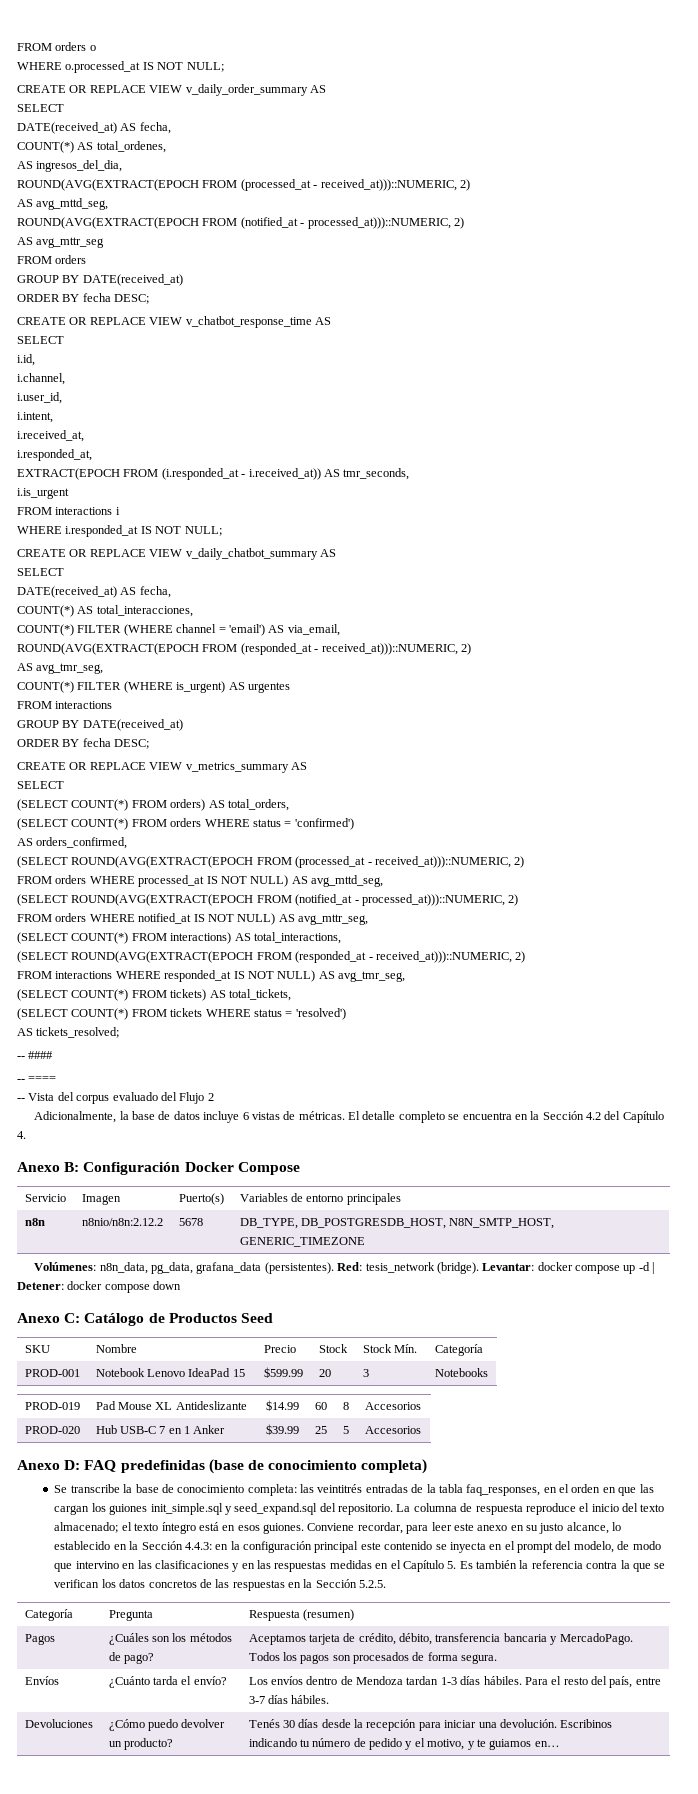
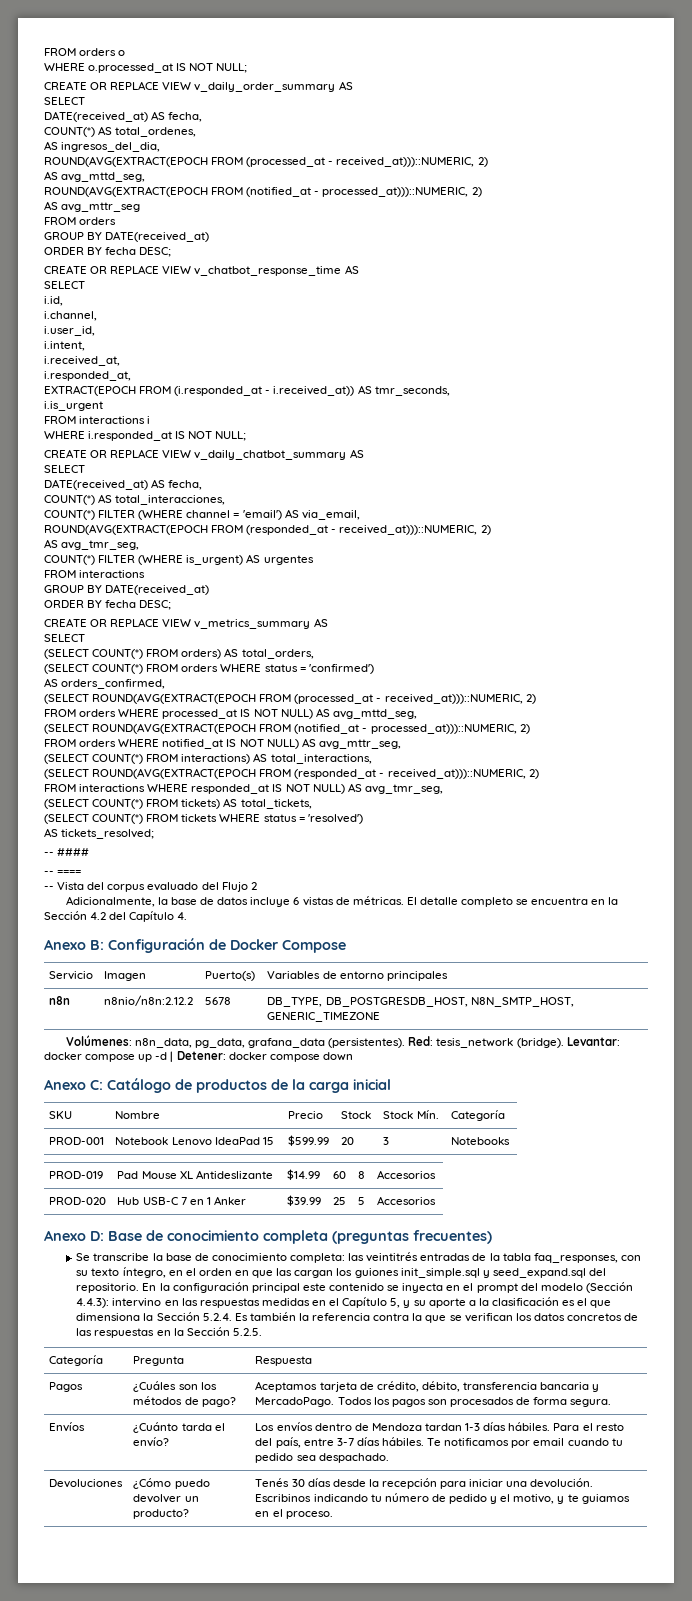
- Anexo B: Configuración Docker Compose
+ Anexo B: Configuración de Docker Compose
- Anexo C: Catálogo de Productos Seed
+ Anexo C: Catálogo de productos de la carga inicial
- Anexo D: FAQ predefinidas (base de conocimiento completa)
+ Anexo D: Base de conocimiento completa (preguntas frecuentes)
- Se transcribe la base de conocimiento completa: las veintitrés entradas de la tabla faq_responses, en el orden en que las cargan los guiones init_simple.sql y seed_expand.sql del repositorio.
+ Se transcribe la base de conocimiento completa: las veintitrés entradas de la tabla faq_responses, con su texto íntegro, en el orden en que las cargan los guiones init_simple.sql y seed_expand.sql del repositorio.
- La columna de respuesta reproduce el inicio del texto almacenado; el texto íntegro está en esos guiones. Conviene recordar, para leer este anexo en su justo alcance, lo establecido en la Sección 4.4.3: en la configuración principal este contenido se inyecta en el prompt del modelo, de modo que intervino en las clasificaciones y en las respuestas medidas en el Capítulo 5. Es también la referencia contra la que se verifican los datos concretos de las respuestas en la Sección 5.2.5.
+ En la configuración principal este contenido se inyecta en el prompt del modelo (Sección 4.4.3): intervino en las respuestas medidas en el Capítulo 5, y su aporte a la clasificación es el que dimensiona la Sección 5.2.4. Es también la referencia contra la que se verifican los datos concretos de las respuestas en la Sección 5.2.5.
- Categoría | Pregunta | Respuesta (resumen)
+ Categoría | Pregunta | Respuesta
- Envíos | ¿Cuánto tarda el envío? | Los envíos dentro de Mendoza tardan 1-3 días hábiles. Para el resto del país, entre 3-7 días hábiles.
+ Envíos | ¿Cuánto tarda el envío? | Los envíos dentro de Mendoza tardan 1-3 días hábiles. Para el resto del país, entre 3-7 días hábiles. Te notificamos por email cuando tu pedido sea despachado.
- Devoluciones | ¿Cómo puedo devolver un producto? | Tenés 30 días desde la recepción para iniciar una devolución. Escribinos indicando tu número de pedido y el motivo, y te guiamos en…
+ Devoluciones | ¿Cómo puedo devolver un producto? | Tenés 30 días desde la recepción para iniciar una devolución. Escribinos indicando tu número de pedido y el motivo, y te guiamos en el proceso.

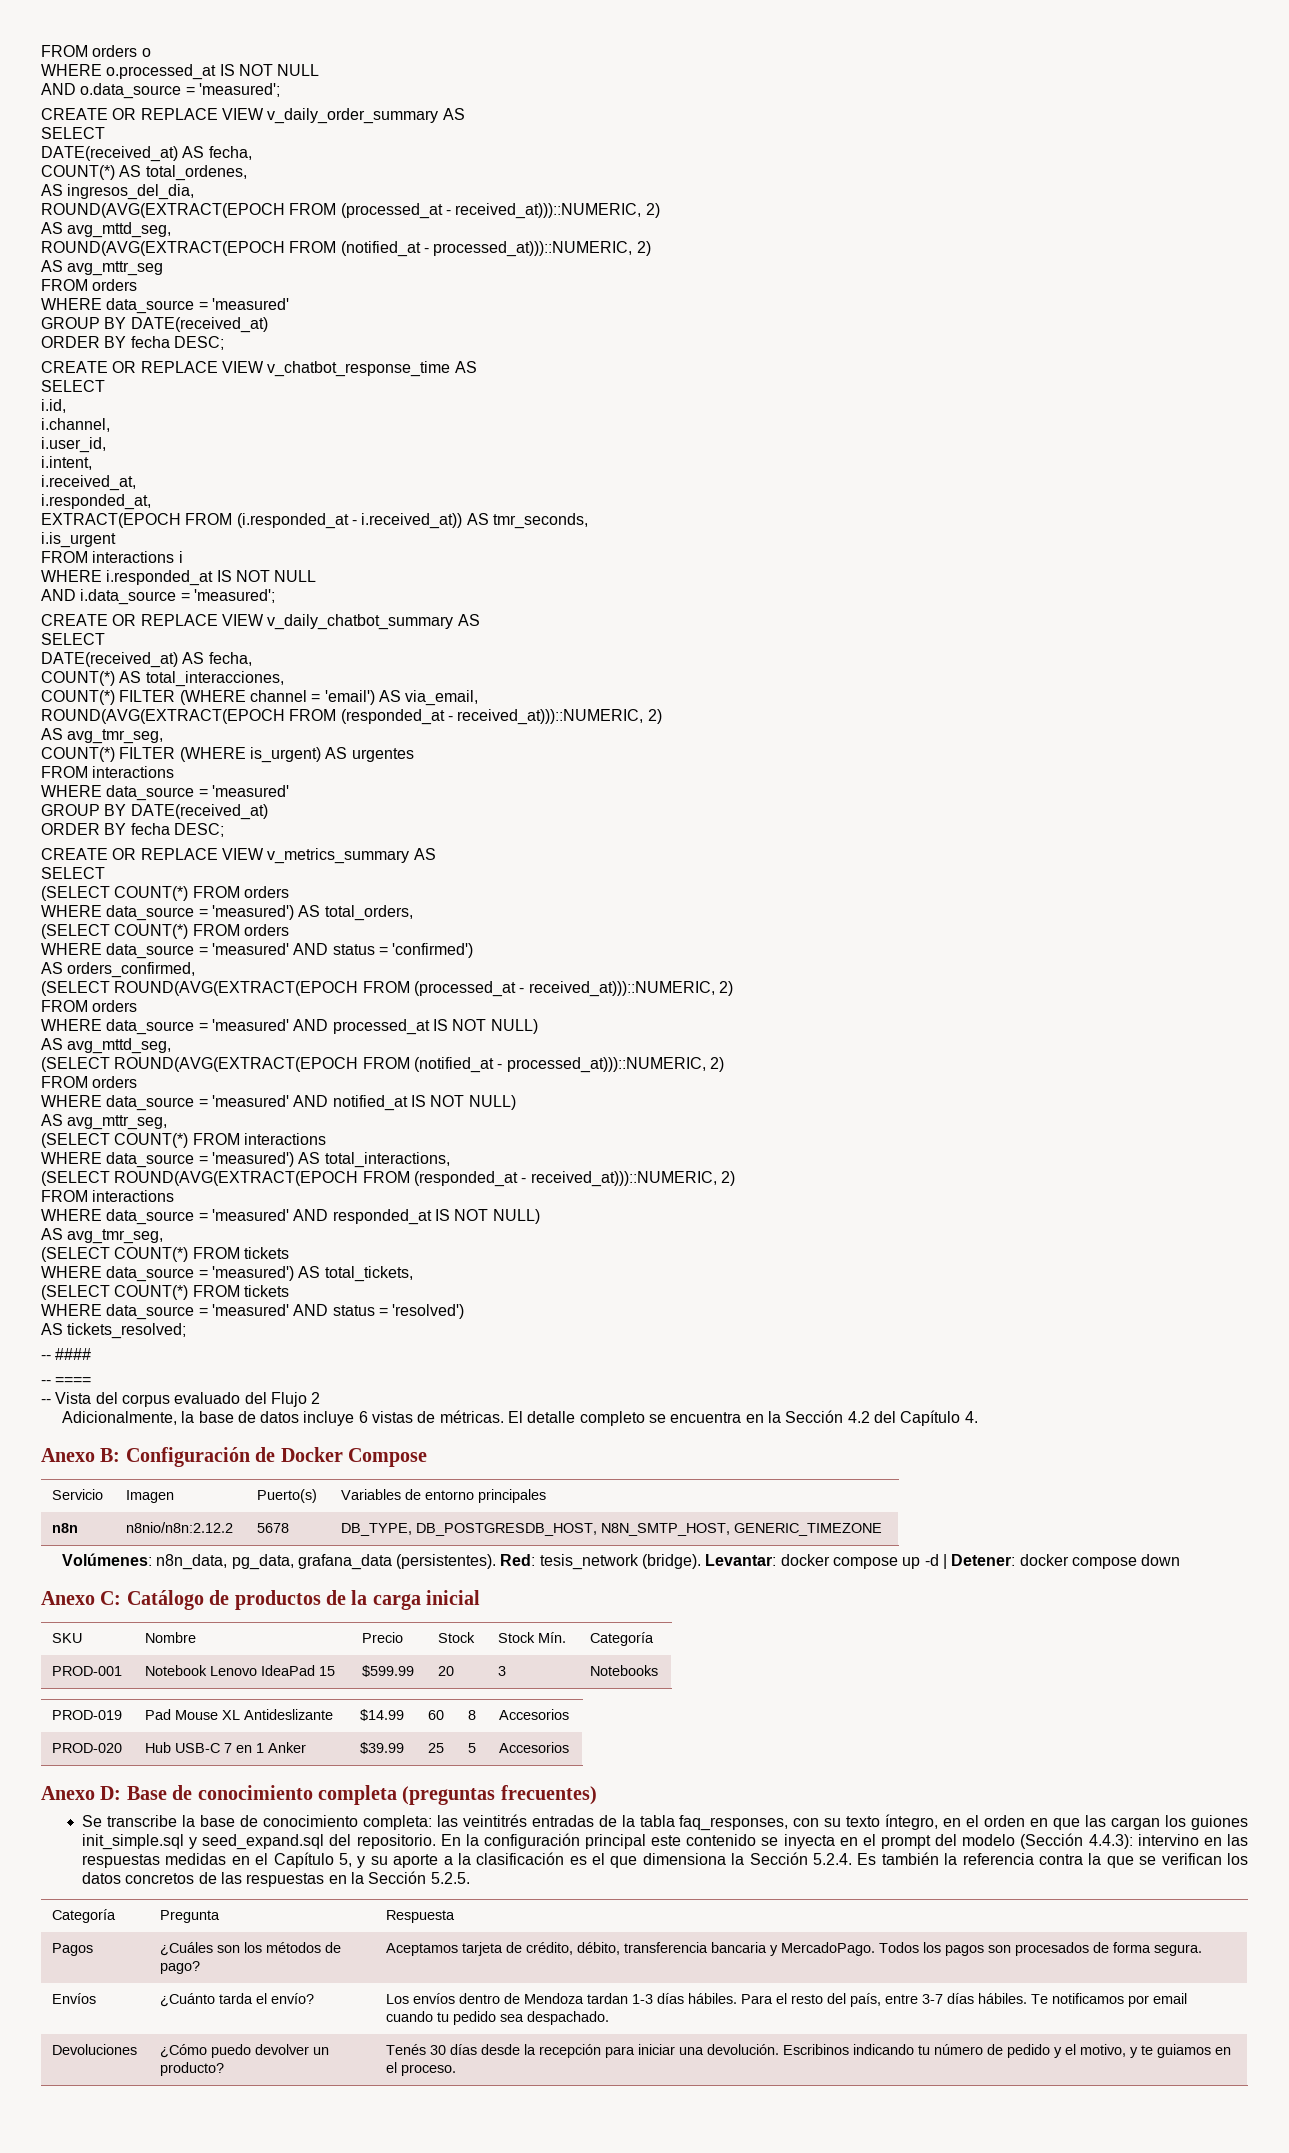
- WHERE o.processed_at IS NOT NULL;
+ WHERE o.processed_at IS NOT NULL
+ AND o.data_source = 'measured';
  AS avg_mttr_seg
  FROM orders
+ WHERE data_source = 'measured'
- WHERE i.responded_at IS NOT NULL;
+ WHERE i.responded_at IS NOT NULL
+ AND i.data_source = 'measured';
  COUNT(*) FILTER (WHERE is_urgent) AS urgentes
  FROM interactions
+ WHERE data_source = 'measured'
  CREATE OR REPLACE VIEW v_metrics_summary AS
  SELECT
- (SELECT COUNT(*) FROM orders) AS total_orders,
- (SELECT COUNT(*) FROM orders WHERE status = 'confirmed')
+ (SELECT COUNT(*) FROM orders
+ WHERE data_source = 'measured') AS total_orders,
+ (SELECT COUNT(*) FROM orders
+ WHERE data_source = 'measured' AND status = 'confirmed')
  (SELECT ROUND(AVG(EXTRACT(EPOCH FROM (processed_at - received_at)))::NUMERIC, 2)
- FROM orders WHERE processed_at IS NOT NULL) AS avg_mttd_seg,
+ FROM orders
+ WHERE data_source = 'measured' AND processed_at IS NOT NULL)
+ AS avg_mttd_seg,
  (SELECT ROUND(AVG(EXTRACT(EPOCH FROM (notified_at - processed_at)))::NUMERIC, 2)
- FROM orders WHERE notified_at IS NOT NULL) AS avg_mttr_seg,
+ FROM orders
+ WHERE data_source = 'measured' AND notified_at IS NOT NULL)
+ AS avg_mttr_seg,
- (SELECT COUNT(*) FROM interactions) AS total_interactions,
+ (SELECT COUNT(*) FROM interactions
+ WHERE data_source = 'measured') AS total_interactions,
  (SELECT ROUND(AVG(EXTRACT(EPOCH FROM (responded_at - received_at)))::NUMERIC, 2)
- FROM interactions WHERE responded_at IS NOT NULL) AS avg_tmr_seg,
- (SELECT COUNT(*) FROM tickets) AS total_tickets,
- (SELECT COUNT(*) FROM tickets WHERE status = 'resolved')
+ FROM interactions
+ WHERE data_source = 'measured' AND responded_at IS NOT NULL)
+ AS avg_tmr_seg,
+ (SELECT COUNT(*) FROM tickets
+ WHERE data_source = 'measured') AS total_tickets,
+ (SELECT COUNT(*) FROM tickets
+ WHERE data_source = 'measured' AND status = 'resolved')

